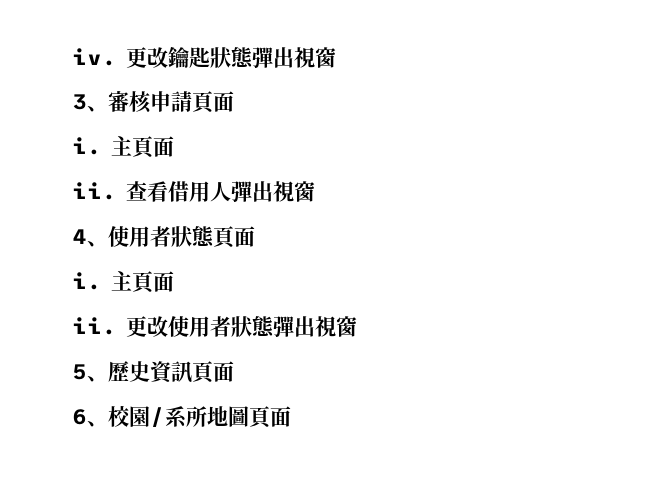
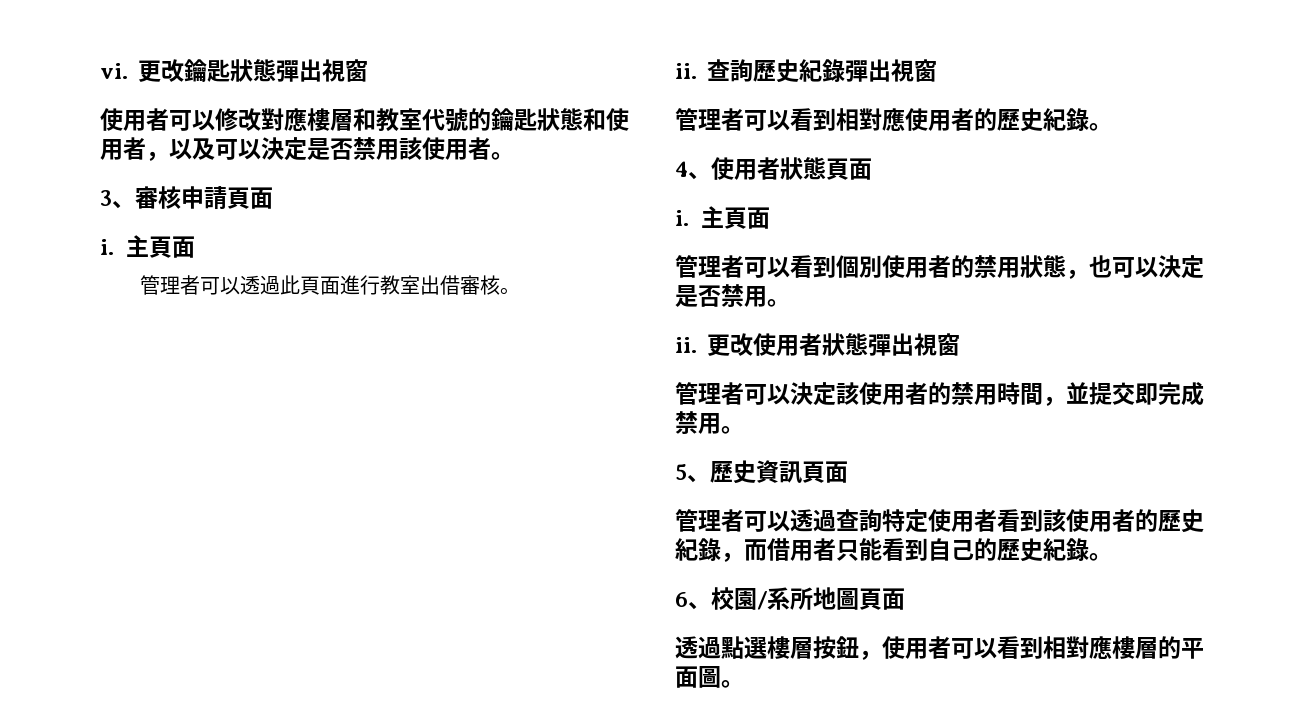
- iv.
+ vi.
+ 使用者可以修改對應樓層和教室代號的鑰匙狀態和使用者，以及可以決定是否禁用該使用者。
+ 管理者可以透過此頁面進行教室出借審核。
- 查看借用人彈出視窗
+ 查詢歷史紀錄彈出視窗
+ 管理者可以看到相對應使用者的歷史紀錄。
+ 管理者可以看到個別使用者的禁用狀態，也可以決定是否禁用。
+ 管理者可以決定該使用者的禁用時間，並提交即完成禁用。
+ 管理者可以透過查詢特定使用者看到該使用者的歷史紀錄，而借用者只能看到自己的歷史紀錄。
+ 透過點選樓層按鈕，使用者可以看到相對應樓層的平面圖。

